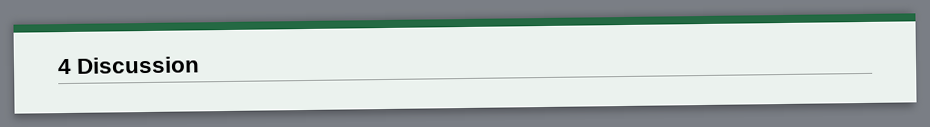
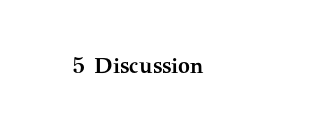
- 4 Discussion
+ 5 Discussion

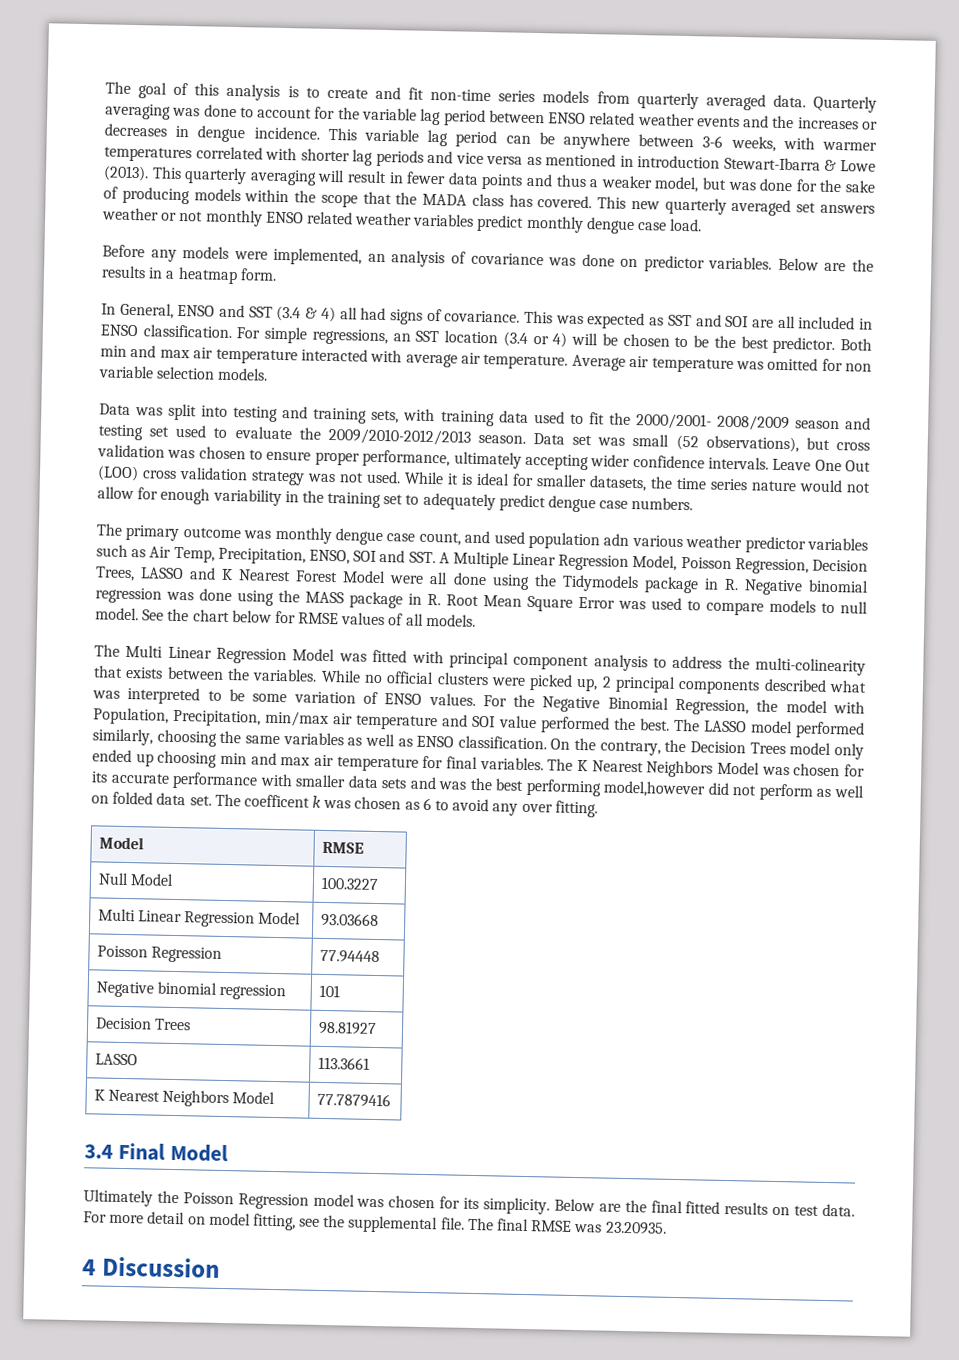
- 5 Discussion
+ The goal of this analysis is to create and fit non-time series models from quarterly averaged data. Quarterly averaging was done to account for the variable lag period between ENSO related weather events and the increases or decreases in dengue incidence. This variable lag period can be anywhere between 3-6 weeks, with warmer temperatures correlated with shorter lag periods and vice versa as mentioned in introduction Stewart-Ibarra & Lowe (2013). This quarterly averaging will result in fewer data points and thus a weaker model, but was done for the sake of producing models within the scope that the MADA class has covered. This new quarterly averaged set answers weather or not monthly ENSO related weather variables predict monthly dengue case load.
+ Before any models were implemented, an analysis of covariance was done on predictor variables. Below are the results in a heatmap form.
+ In General, ENSO and SST (3.4 & 4) all had signs of covariance. This was expected as SST and SOI are all included in ENSO classification. For simple regressions, an SST location (3.4 or 4) will be chosen to be the best predictor. Both min and max air temperature interacted with average air temperature. Average air temperature was omitted for non variable selection models.
+ Data was split into testing and training sets, with training data used to fit the 2000/2001- 2008/2009 season and testing set used to evaluate the 2009/2010-2012/2013 season. Data set was small (52 observations), but cross validation was chosen to ensure proper performance, ultimately accepting wider confidence intervals. Leave One Out (LOO) cross validation strategy was not used. While it is ideal for smaller datasets, the time series nature would not allow for enough variability in the training set to adequately predict dengue case numbers.
+ The primary outcome was monthly dengue case count, and used population adn various weather predictor variables such as Air Temp, Precipitation, ENSO, SOI and SST. A Multiple Linear Regression Model, Poisson Regression, Decision Trees, LASSO and K Nearest Forest Model were all done using the Tidymodels package in R. Negative binomial regression was done using the MASS package in R. Root Mean Square Error was used to compare models to null model. See the chart below for RMSE values of all models.
+ The Multi Linear Regression Model was fitted with principal component analysis to address the multi-colinearity that exists between the variables. While no official clusters were picked up, 2 principal components described what was interpreted to be some variation of ENSO values. For the Negative Binomial Regression, the model with Population, Precipitation, min/max air temperature and SOI value performed the best. The LASSO model performed similarly, choosing the same variables as well as ENSO classification. On the contrary, the Decision Trees model only ended up choosing min and max air temperature for final variables. The K Nearest Neighbors Model was chosen for its accurate performance with smaller data sets and was the best performing model,however did not perform as well on folded data set. The coefficent k was chosen as 6 to avoid any over fitting.
+ Model | RMSE
+ Null Model | 100.3227
+ Multi Linear Regression Model | 93.03668
+ Poisson Regression | 77.94448
+ Negative binomial regression | 101
+ Decision Trees | 98.81927
+ LASSO | 113.3661
+ K Nearest Neighbors Model | 77.7879416
+ 3.4 Final Model
+ Ultimately the Poisson Regression model was chosen for its simplicity. Below are the final fitted results on test data. For more detail on model fitting, see the supplemental file. The final RMSE was 23.20935.
+ 4 Discussion

